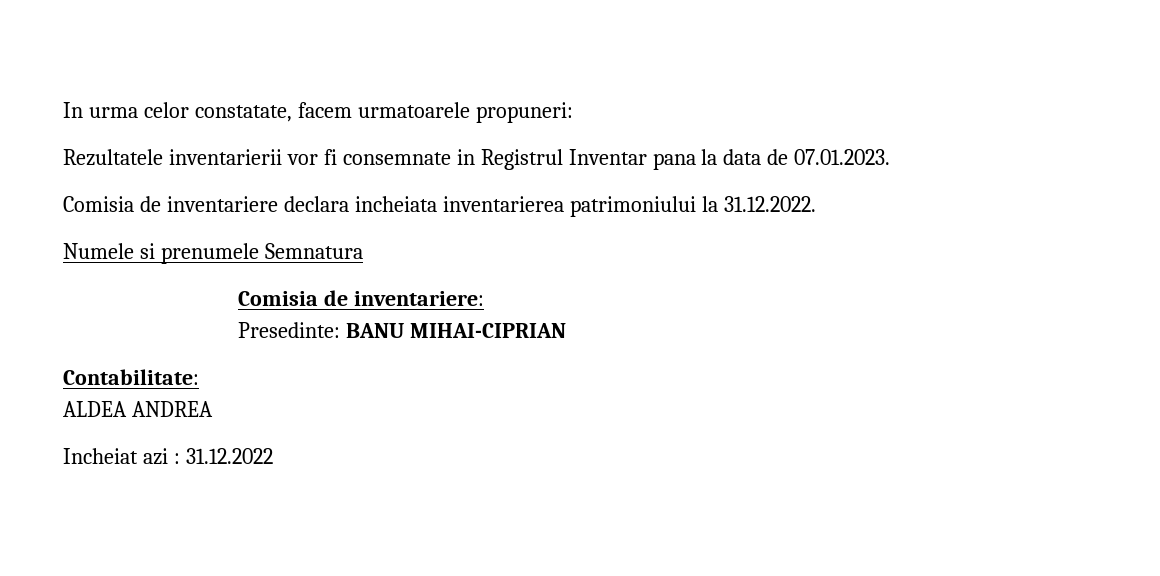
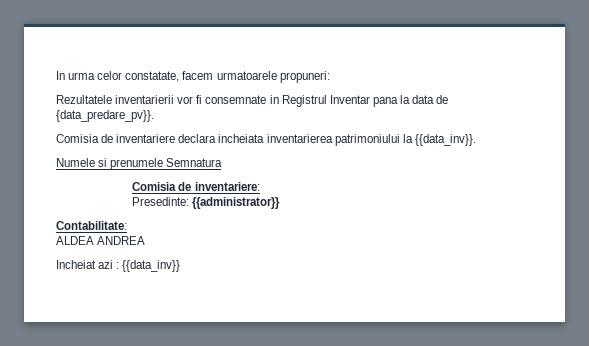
- Rezultatele inventarierii vor fi consemnate in Registrul Inventar pana la data de 07.01.2023.
+ Rezultatele inventarierii vor fi consemnate in Registrul Inventar pana la data de {data_predare_pv}}.
- Comisia de inventariere declara incheiata inventarierea patrimoniului la 31.12.2022.
+ Comisia de inventariere declara incheiata inventarierea patrimoniului la {{data_inv}}.
- Presedinte: BANU MIHAI-CIPRIAN
+ Presedinte: {{administrator}}
- Incheiat azi : 31.12.2022
+ Incheiat azi : {{data_inv}}

